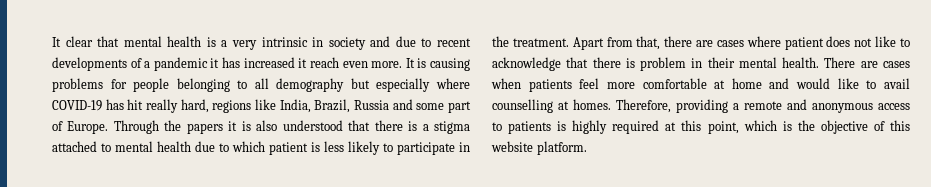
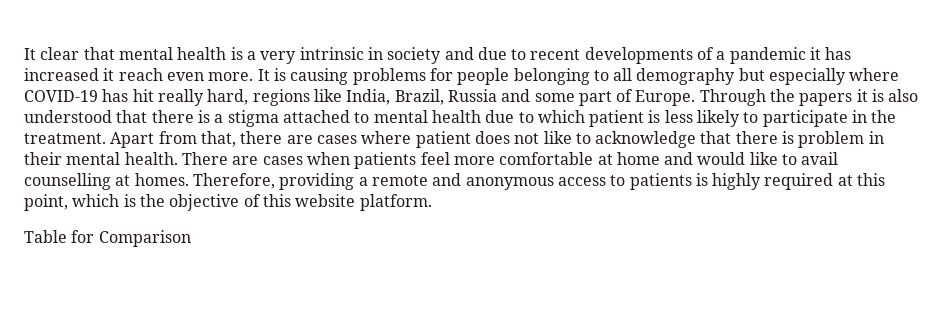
+ Table for Comparison

